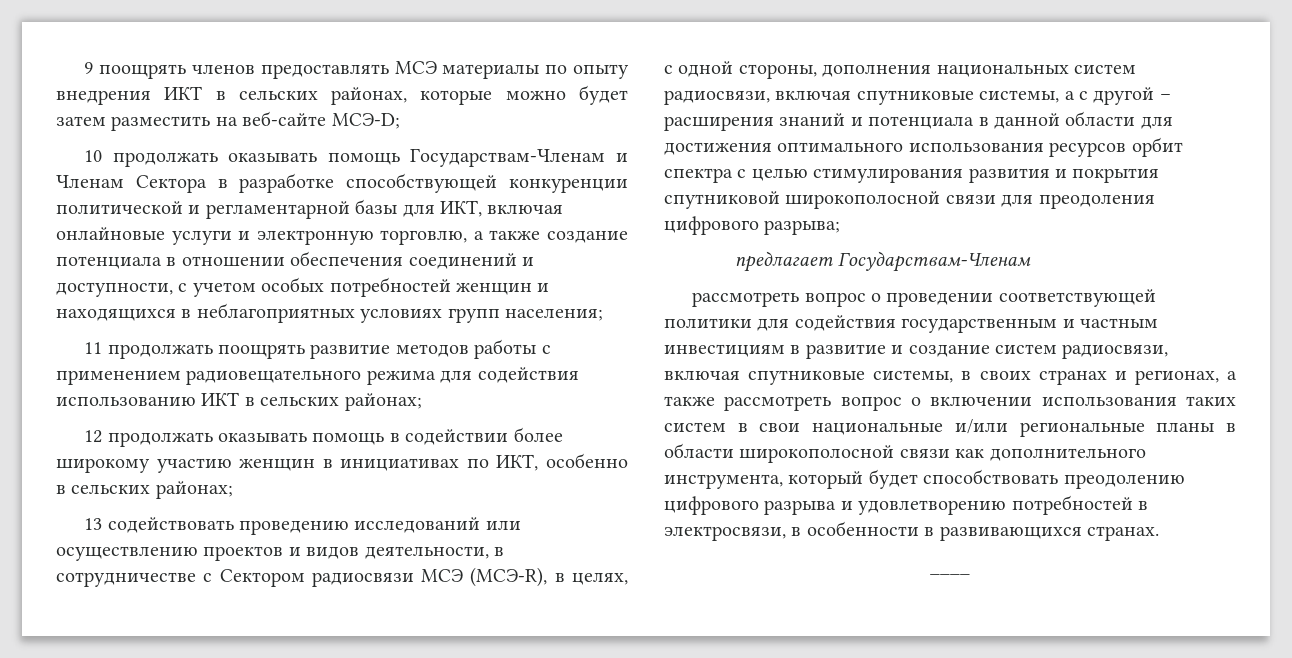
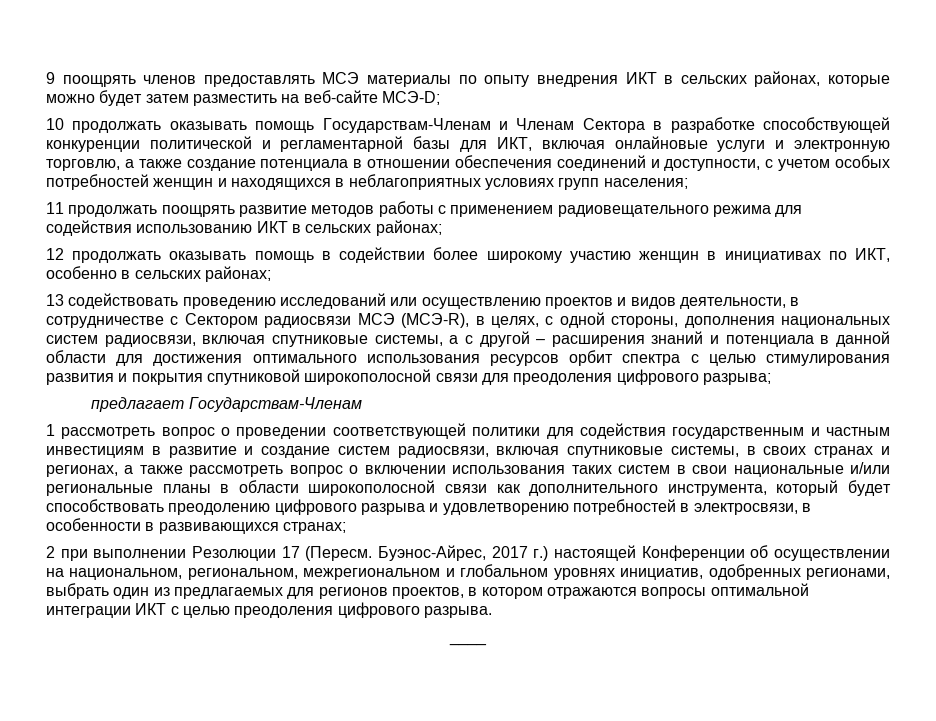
- рассмотреть вопрос о проведении соответствующей политики для содействия государственным и частным инвестициям в развитие и создание систем радиосвязи, включая спутниковые системы, в своих странах и регионах, а также рассмотреть вопрос о включении использования таких систем в свои национальные и/или региональные планы в области широкополосной связи как дополнительного инструмента, который будет способствовать преодолению цифрового разрыва и удовлетворению потребностей в электросвязи, в особенности в развивающихся странах.
+ 1 рассмотреть вопрос о проведении соответствующей политики для содействия государственным и частным инвестициям в развитие и создание систем радиосвязи, включая спутниковые системы, в своих странах и регионах, а также рассмотреть вопрос о включении использования таких систем в свои национальные и/или региональные планы в области широкополосной связи как дополнительного инструмента, который будет способствовать преодолению цифрового разрыва и удовлетворению потребностей в электросвязи, в особенности в развивающихся странах;
+ 2 при выполнении Резолюции 17 (Пересм. Буэнос-Айрес, 2017 г.) настоящей Конференции об осуществлении на национальном, региональном, межрегиональном и глобальном уровнях инициатив, одобренных регионами, выбрать один из предлагаемых для регионов проектов, в котором отражаются вопросы оптимальной интеграции ИКТ с целью преодоления цифрового разрыва.

